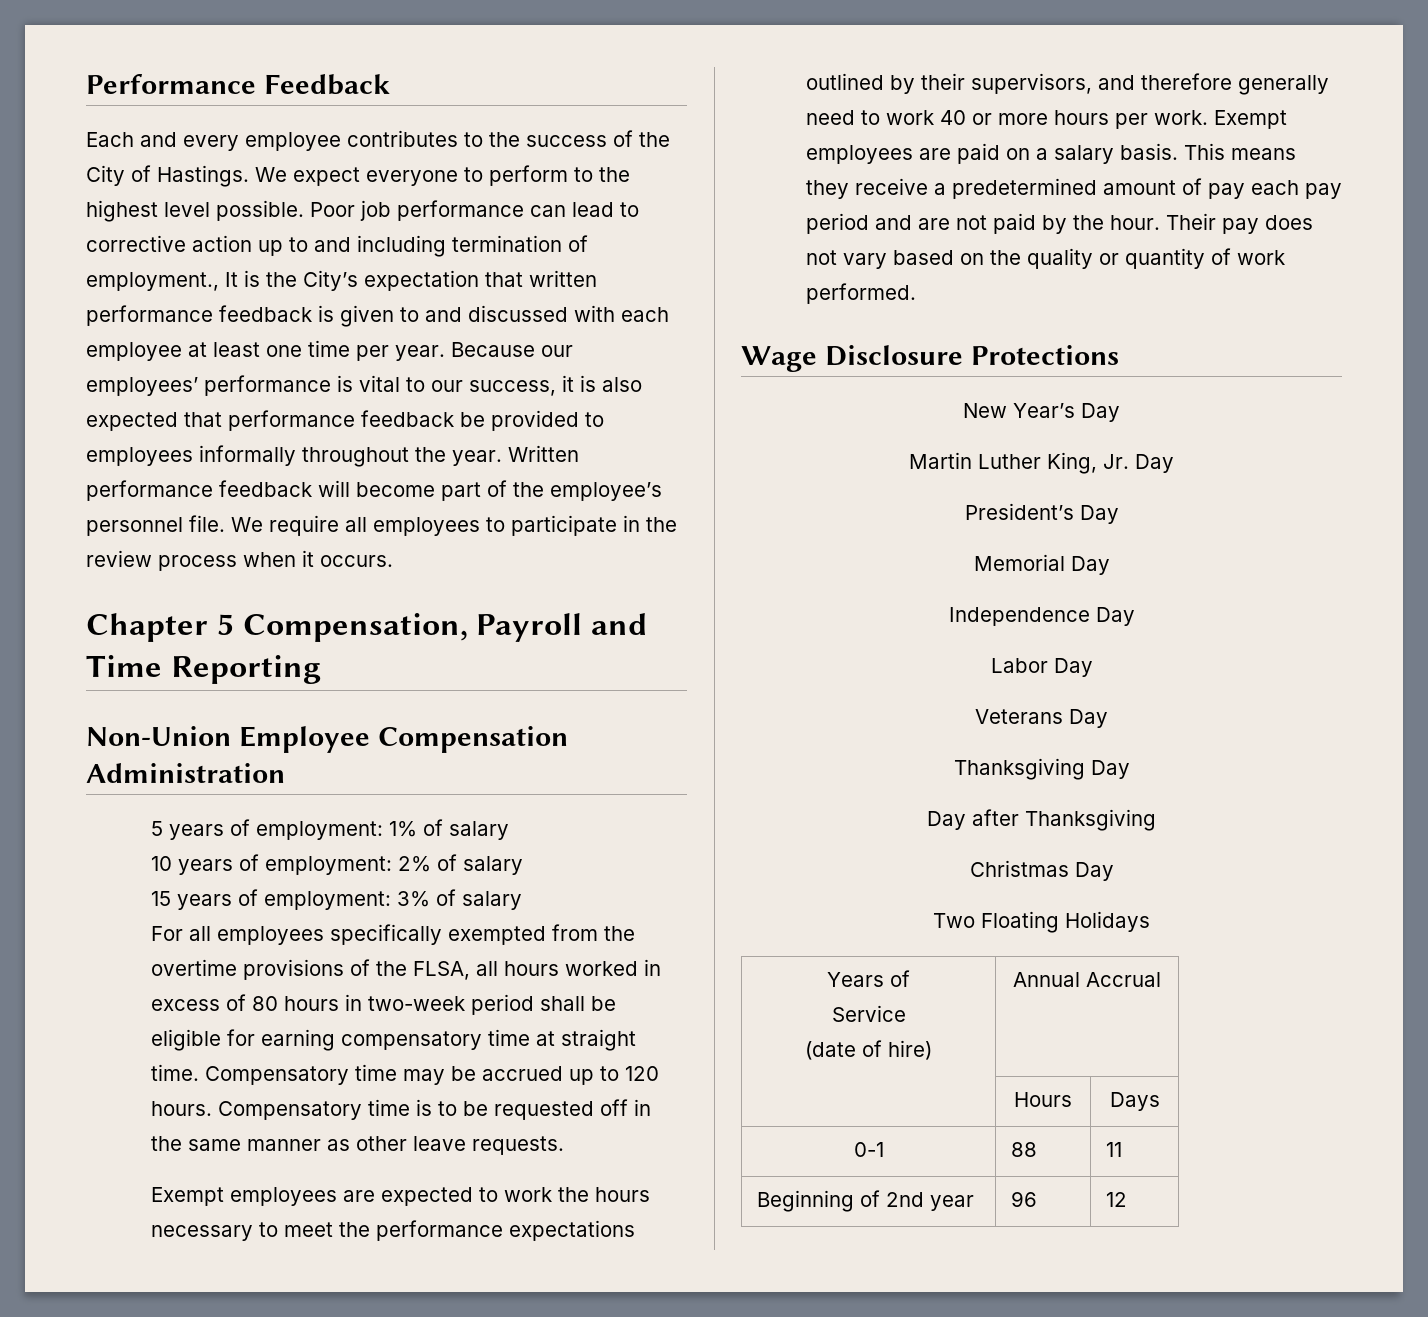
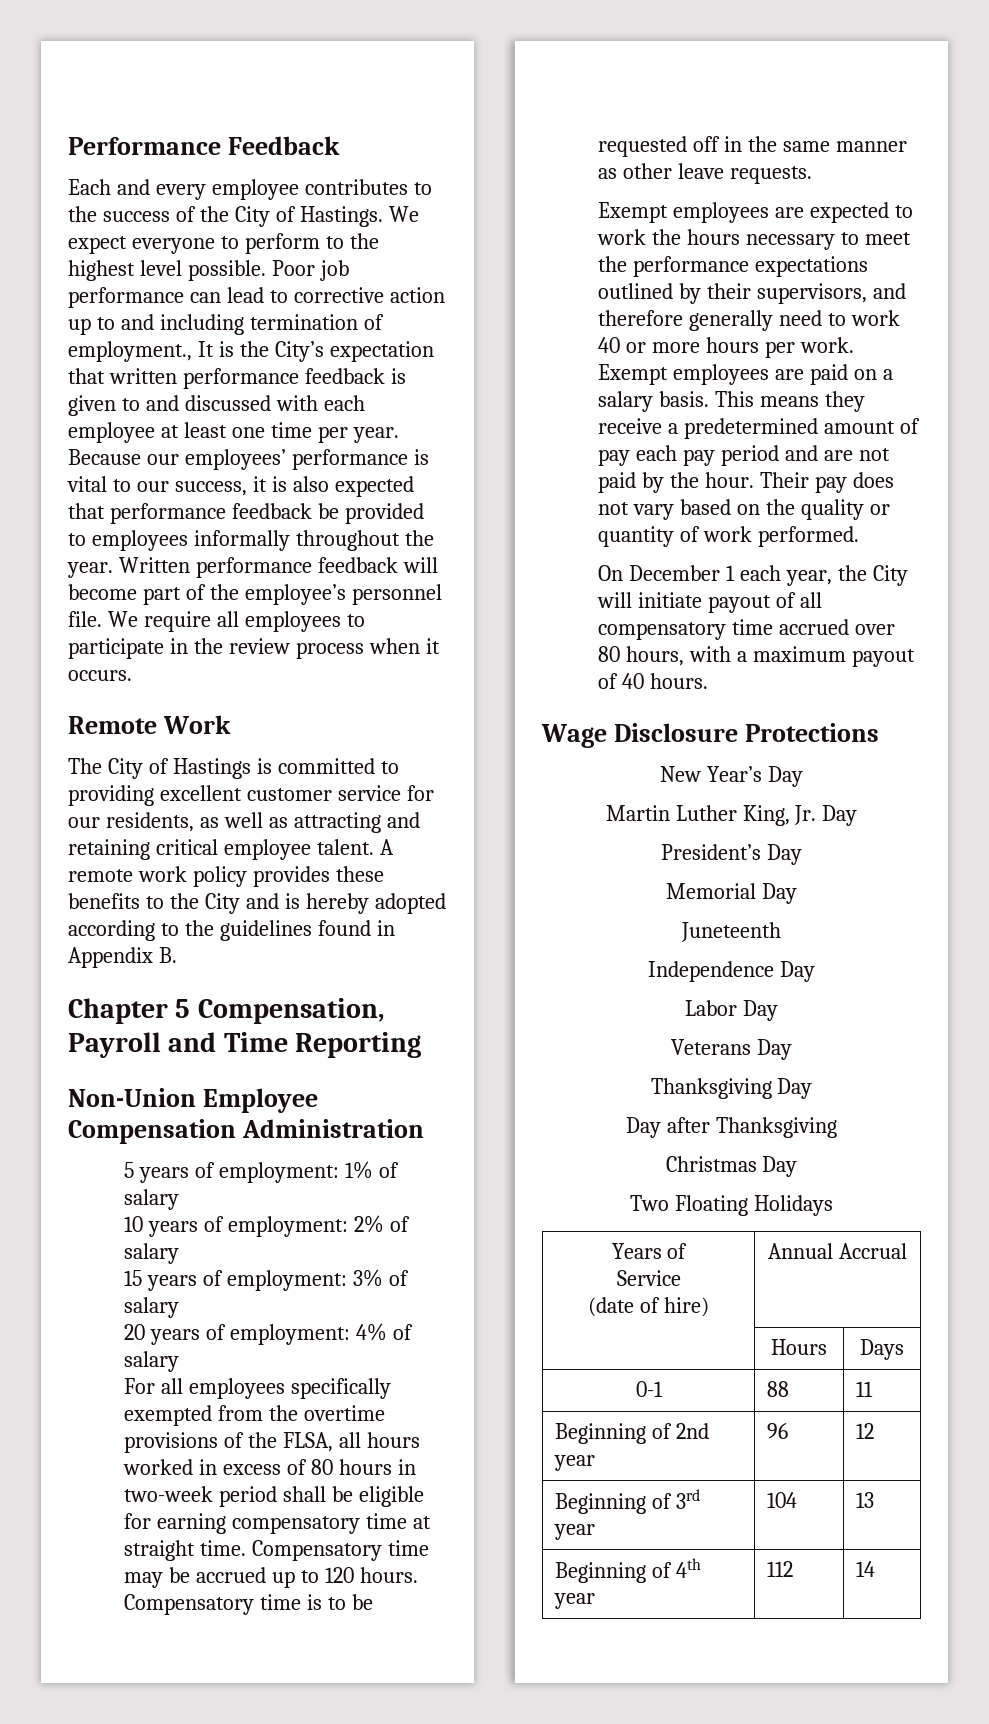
+ Remote Work
+ The City of Hastings is committed to providing excellent customer service for our residents, as well as attracting and retaining critical employee talent. A remote work policy provides these benefits to the City and is hereby adopted according to the guidelines found in Appendix B.
+ 20 years of employment: 4% of salary
+ On December 1 each year, the City will initiate payout of all compensatory time accrued over 80 hours, with a maximum payout of 40 hours.
+ Juneteenth
+ Beginning of 3rd year | 104 | 13
+ Beginning of 4th year | 112 | 14

